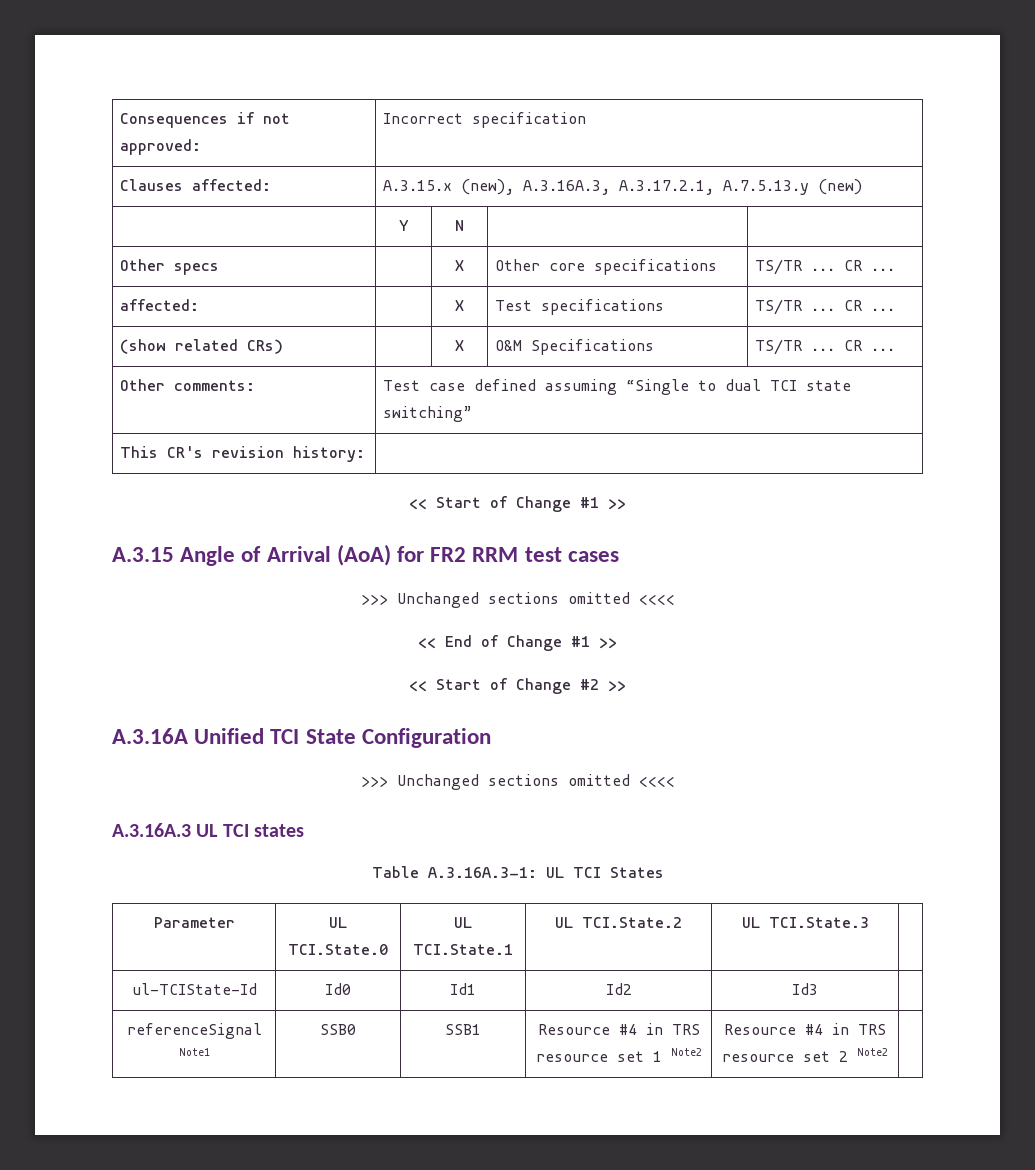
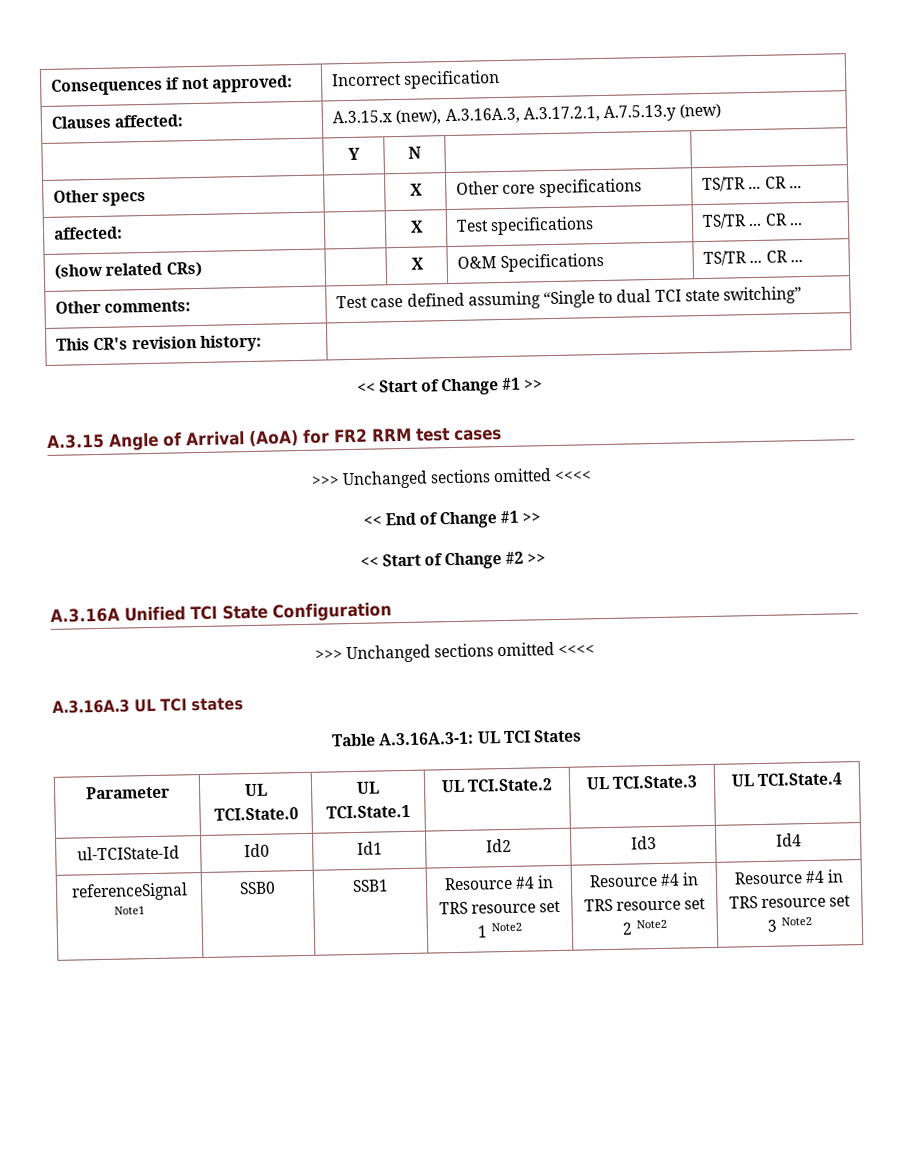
- Parameter | UL TCI.State.0 | UL TCI.State.1 | UL TCI.State.2 | UL TCI.State.3 |
+ Parameter | UL TCI.State.0 | UL TCI.State.1 | UL TCI.State.2 | UL TCI.State.3 | UL TCI.State.4
- ul-TCIState-Id | Id0 | Id1 | Id2 | Id3 |
+ ul-TCIState-Id | Id0 | Id1 | Id2 | Id3 | Id4
- referenceSignal Note1 | SSB0 | SSB1 | Resource #4 in TRS resource set 1 Note2 | Resource #4 in TRS resource set 2 Note2 |
+ referenceSignal Note1 | SSB0 | SSB1 | Resource #4 in TRS resource set 1 Note2 | Resource #4 in TRS resource set 2 Note2 | Resource #4 in TRS resource set 3 Note2

